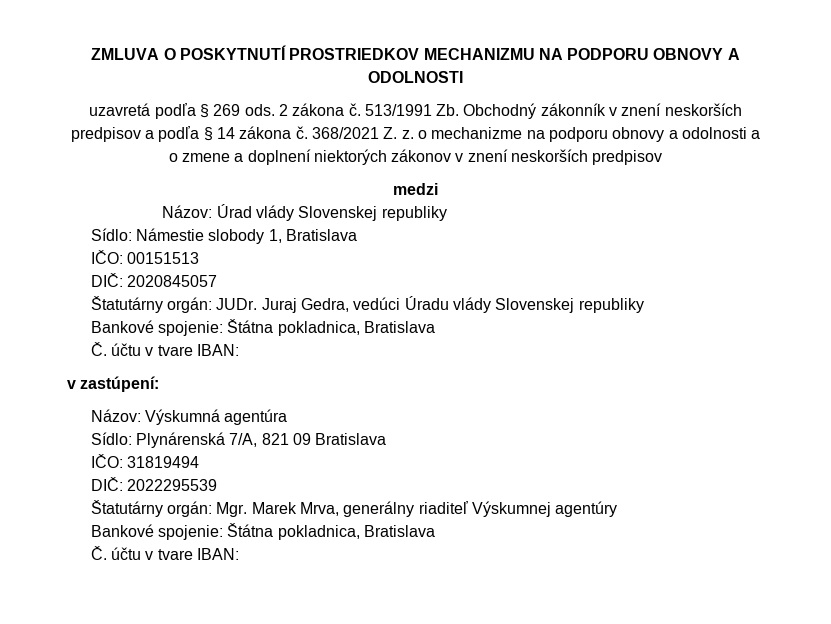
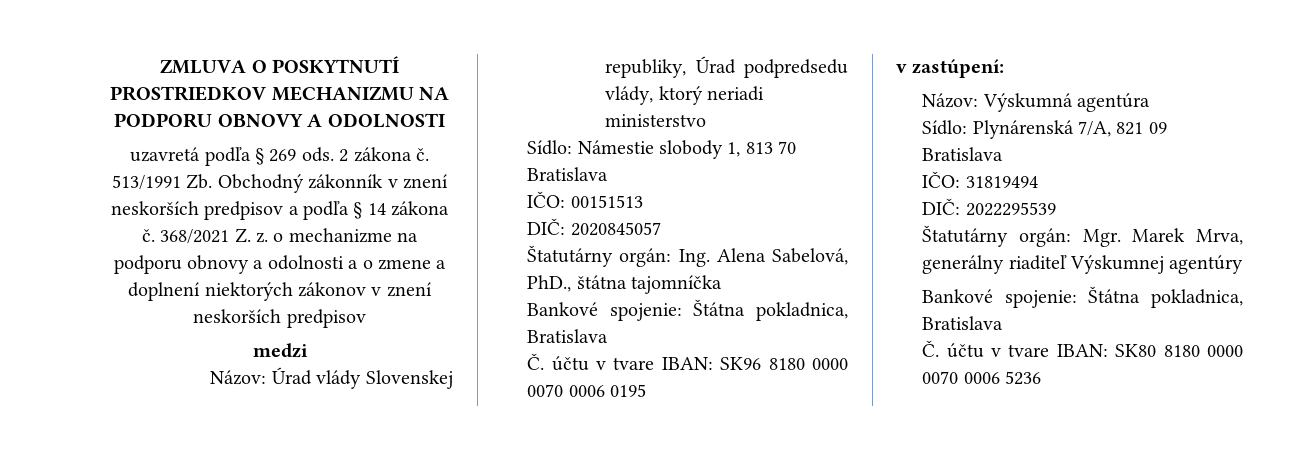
- Názov: Úrad vlády Slovenskej republiky
+ Názov: Úrad vlády Slovenskej republiky, Úrad podpredsedu vlády, ktorý neriadi ministerstvo
- Sídlo: Námestie slobody 1, Bratislava
+ Sídlo: Námestie slobody 1, 813 70 Bratislava
- Štatutárny orgán: JUDr. Juraj Gedra, vedúci Úradu vlády Slovenskej republiky
+ Štatutárny orgán: Ing. Alena Sabelová, PhD., štátna tajomníčka
  Bankové spojenie: Štátna pokladnica, Bratislava
- Č. účtu v tvare IBAN:
+ Č. účtu v tvare IBAN: SK96 8180 0000 0070 0006 0195
  Štatutárny orgán: Mgr. Marek Mrva, generálny riaditeľ Výskumnej agentúry
  Bankové spojenie: Štátna pokladnica, Bratislava
- Č. účtu v tvare IBAN:
+ Č. účtu v tvare IBAN: SK80 8180 0000 0070 0006 5236

